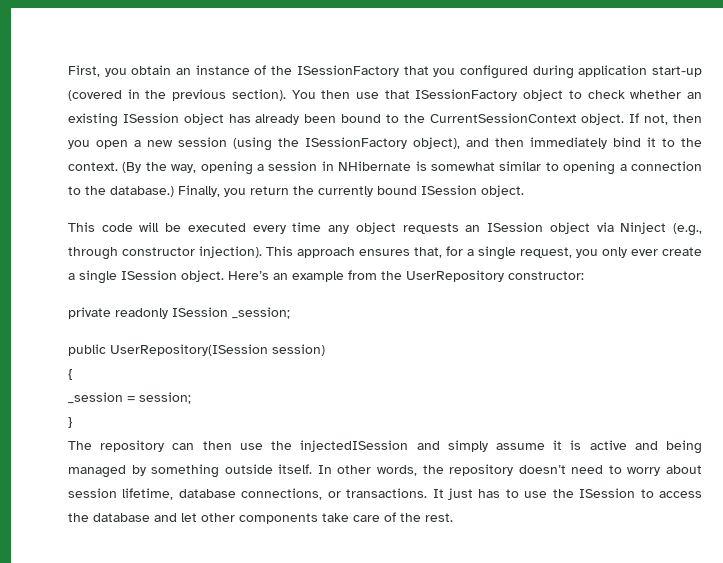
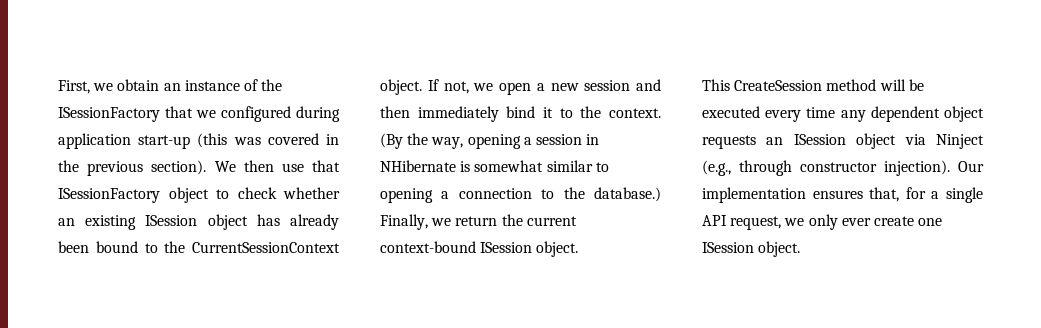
- First, you obtain an instance of the ISessionFactory that you configured during application start-up (covered in the previous section).
+ First, we obtain an instance of the ISessionFactory that we configured during application start-up (this was covered in the previous section).
- You then use that ISessionFactory object to check whether an existing ISession object has already been bound to the CurrentSessionContext object.
+ We then use that ISessionFactory object to check whether an existing ISession object has already been bound to the CurrentSessionContext object.
- If not, then you open a new session (using the ISessionFactory object), and then immediately bind it to the context.
+ If not, we open a new session and then immediately bind it to the context.
- Finally, you return the currently bound ISession object.
+ Finally, we return the current context-bound ISession object.
- This code will be executed every time any object requests an ISession object via Ninject (e.g., through constructor injection).
+ This CreateSession method will be executed every time any dependent object requests an ISession object via Ninject (e.g., through constructor injection).
- This approach ensures that, for a single request, you only ever create a single ISession object. Here’s an example from the UserRepository constructor:
- private readonly ISession _session;
- public UserRepository(ISession session)
- {
- _session = session;
- }
- The repository can then use the injectedISession and simply assume it is active and being managed by something outside itself. In other words, the repository doesn’t need to worry about session lifetime, database connections, or transactions. It just has to use the ISession to access the database and let other components take care of the rest.
+ Our implementation ensures that, for a single API request, we only ever create one ISession object.

